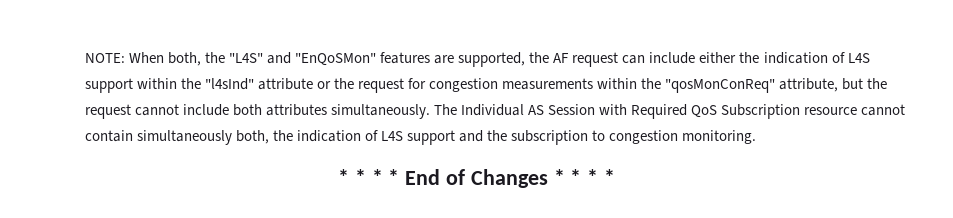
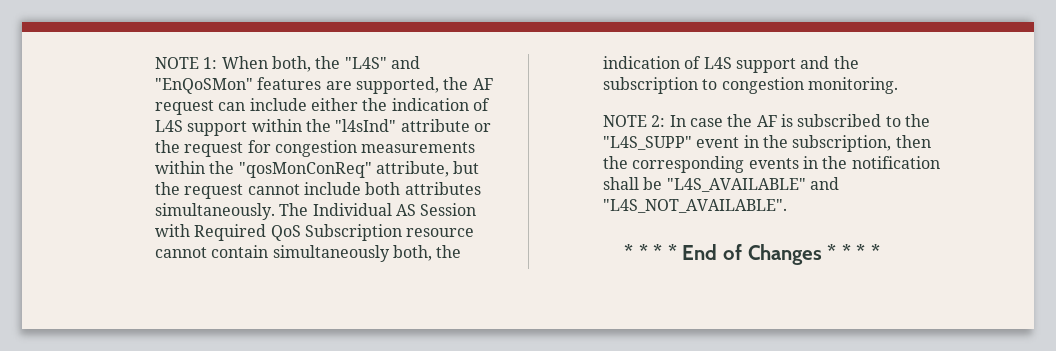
- NOTE: When both, the "L4S" and "EnQoSMon" features are supported, the AF request can include either the indication of L4S support within the "l4sInd" attribute or the request for congestion measurements within the "qosMonConReq" attribute, but the request cannot include both attributes simultaneously.
+ NOTE 1: When both, the "L4S" and "EnQoSMon" features are supported, the AF request can include either the indication of L4S support within the "l4sInd" attribute or the request for congestion measurements within the "qosMonConReq" attribute, but the request cannot include both attributes simultaneously.
+ NOTE 2: In case the AF is subscribed to the "L4S_SUPP" event in the subscription, then the corresponding events in the notification shall be "L4S_AVAILABLE" and "L4S_NOT_AVAILABLE".

